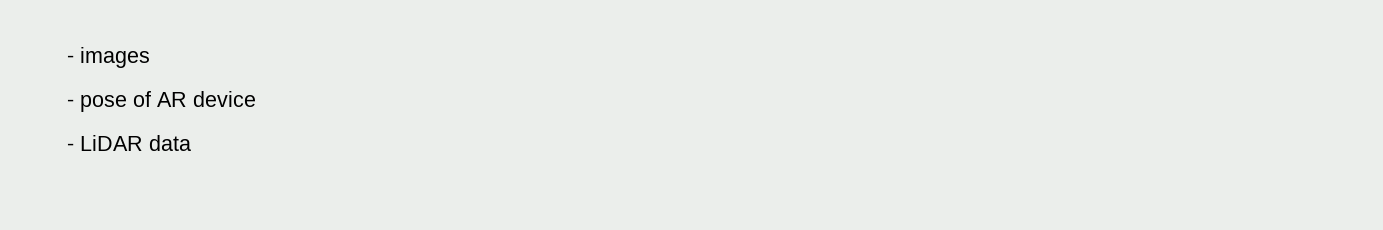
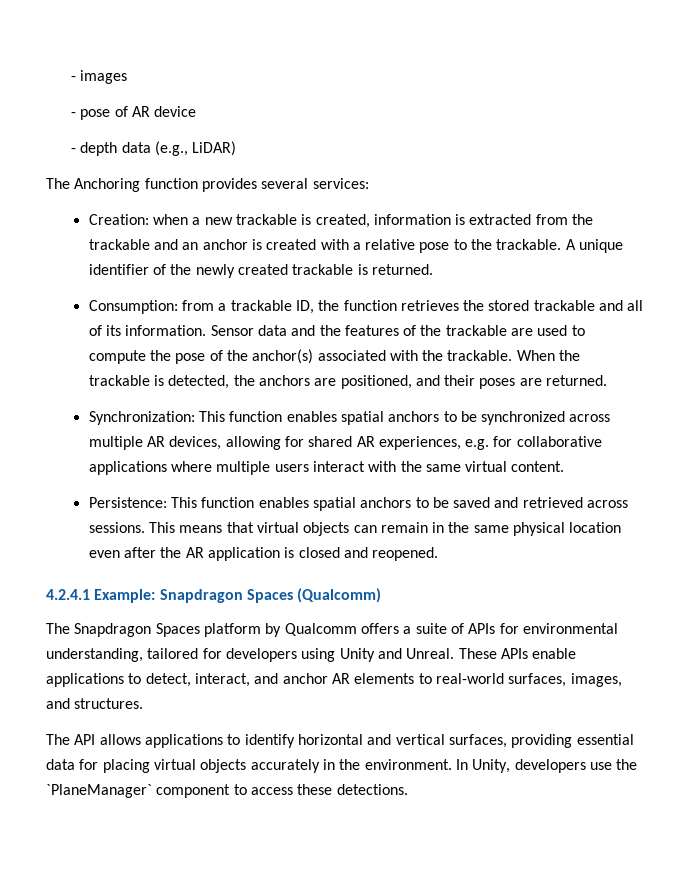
- - LiDAR data
+ - depth data (e.g., LiDAR)
+ The Anchoring function provides several services:
+ Creation: when a new trackable is created, information is extracted from the trackable and an anchor is created with a relative pose to the trackable. A unique identifier of the newly created trackable is returned.
+ Consumption: from a trackable ID, the function retrieves the stored trackable and all of its information. Sensor data and the features of the trackable are used to compute the pose of the anchor(s) associated with the trackable. When the trackable is detected, the anchors are positioned, and their poses are returned.
+ Synchronization: This function enables spatial anchors to be synchronized across multiple AR devices, allowing for shared AR experiences, e.g. for collaborative applications where multiple users interact with the same virtual content.
+ Persistence: This function enables spatial anchors to be saved and retrieved across sessions. This means that virtual objects can remain in the same physical location even after the AR application is closed and reopened.
+ 4.2.4.1 Example: Snapdragon Spaces (Qualcomm)
+ The Snapdragon Spaces platform by Qualcomm offers a suite of APIs for environmental understanding, tailored for developers using Unity and Unreal. These APIs enable applications to detect, interact, and anchor AR elements to real-world surfaces, images, and structures.
+ The API allows applications to identify horizontal and vertical surfaces, providing essential data for placing virtual objects accurately in the environment. In Unity, developers use the `PlaneManager` component to access these detections.

